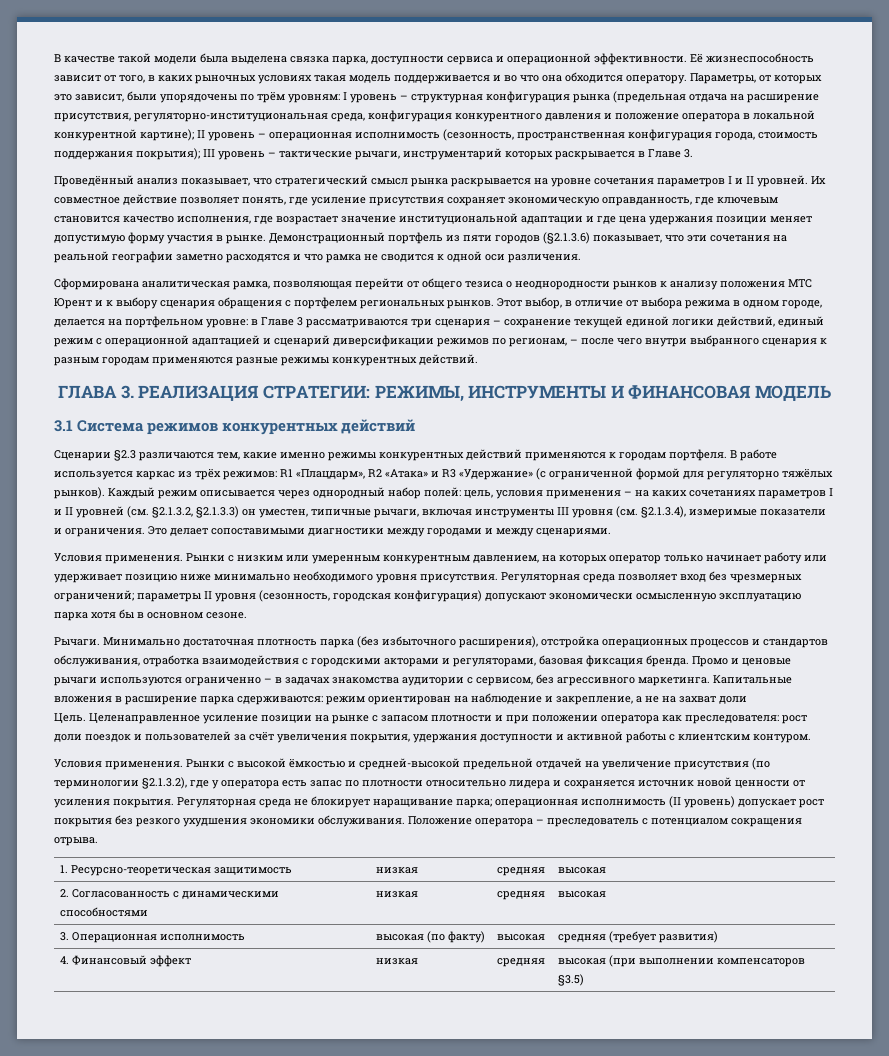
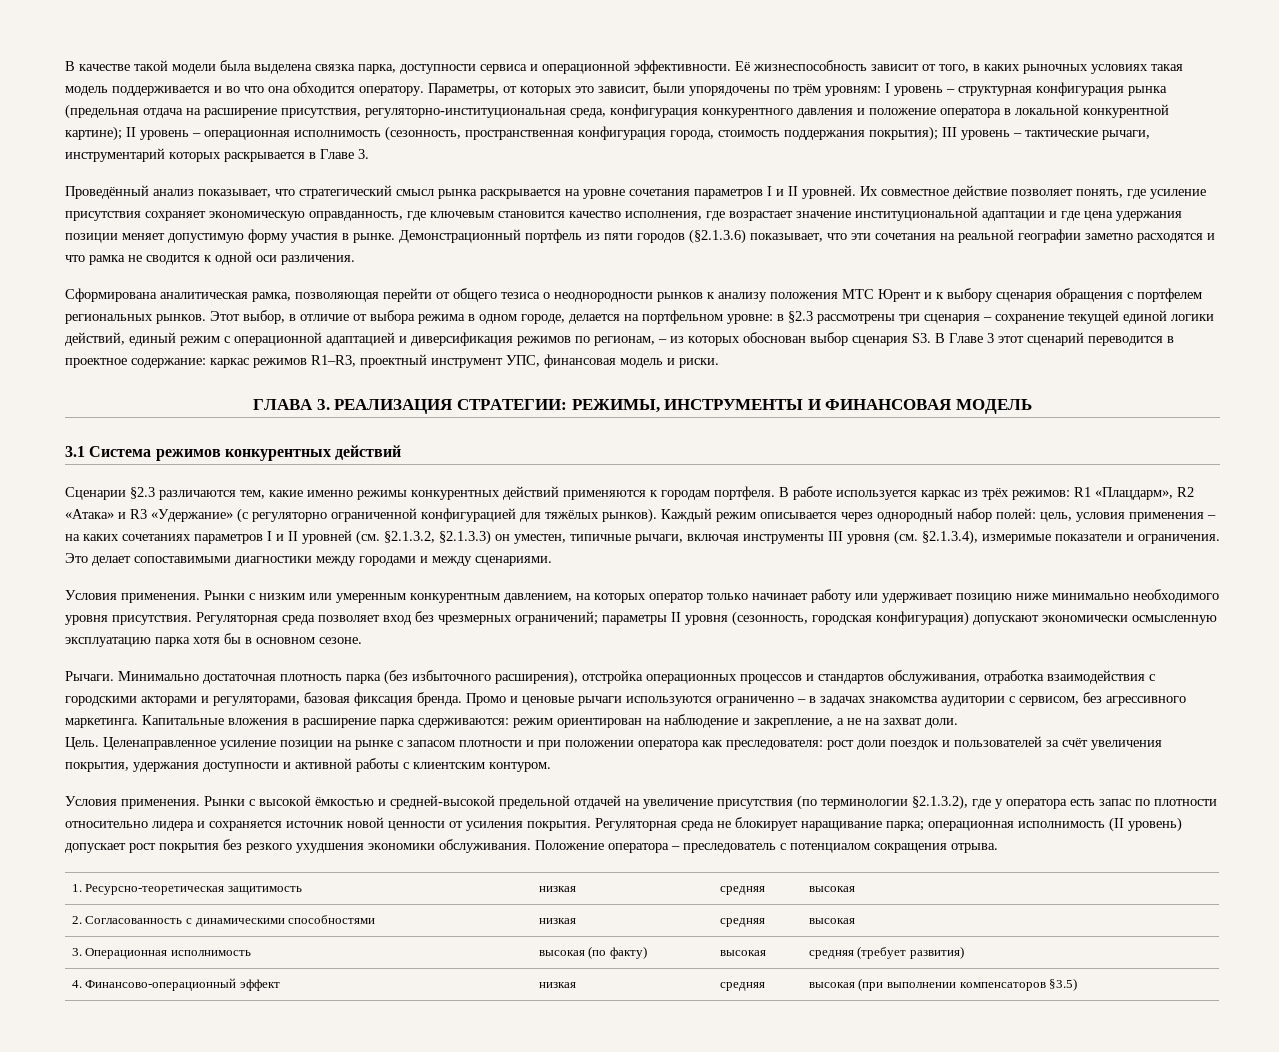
- Этот выбор, в отличие от выбора режима в одном городе, делается на портфельном уровне: в Главе 3 рассматриваются три сценария – сохранение текущей единой логики действий, единый режим с операционной адаптацией и сценарий диверсификации режимов по регионам, – после чего внутри выбранного сценария к разным городам применяются разные режимы конкурентных действий.
+ Этот выбор, в отличие от выбора режима в одном городе, делается на портфельном уровне: в §2.3 рассмотрены три сценария – сохранение текущей единой логики действий, единый режим с операционной адаптацией и диверсификация режимов по регионам, – из которых обоснован выбор сценария S3. В Главе 3 этот сценарий переводится в проектное содержание: каркас режимов R1–R3, проектный инструмент УПС, финансовая модель и риски.
- В работе используется каркас из трёх режимов: R1 «Плацдарм», R2 «Атака» и R3 «Удержание» (с ограниченной формой для регуляторно тяжёлых рынков).
+ В работе используется каркас из трёх режимов: R1 «Плацдарм», R2 «Атака» и R3 «Удержание» (с регуляторно ограниченной конфигурацией для тяжёлых рынков).
- Капитальные вложения в расширение парка сдерживаются: режим ориентирован на наблюдение и закрепление, а не на захват доли
+ Капитальные вложения в расширение парка сдерживаются: режим ориентирован на наблюдение и закрепление, а не на захват доли.
- 4. Финансовый эффект | низкая | средняя | высокая (при выполнении компенсаторов §3.5)
+ 4. Финансово-операционный эффект | низкая | средняя | высокая (при выполнении компенсаторов §3.5)

